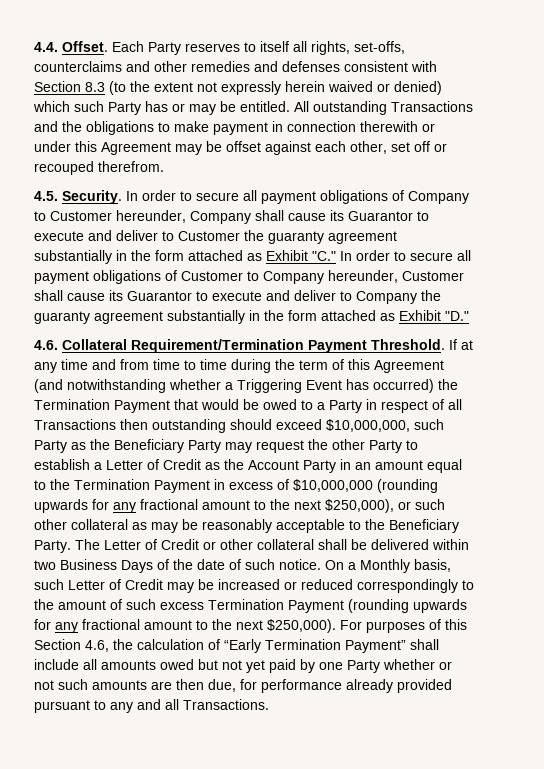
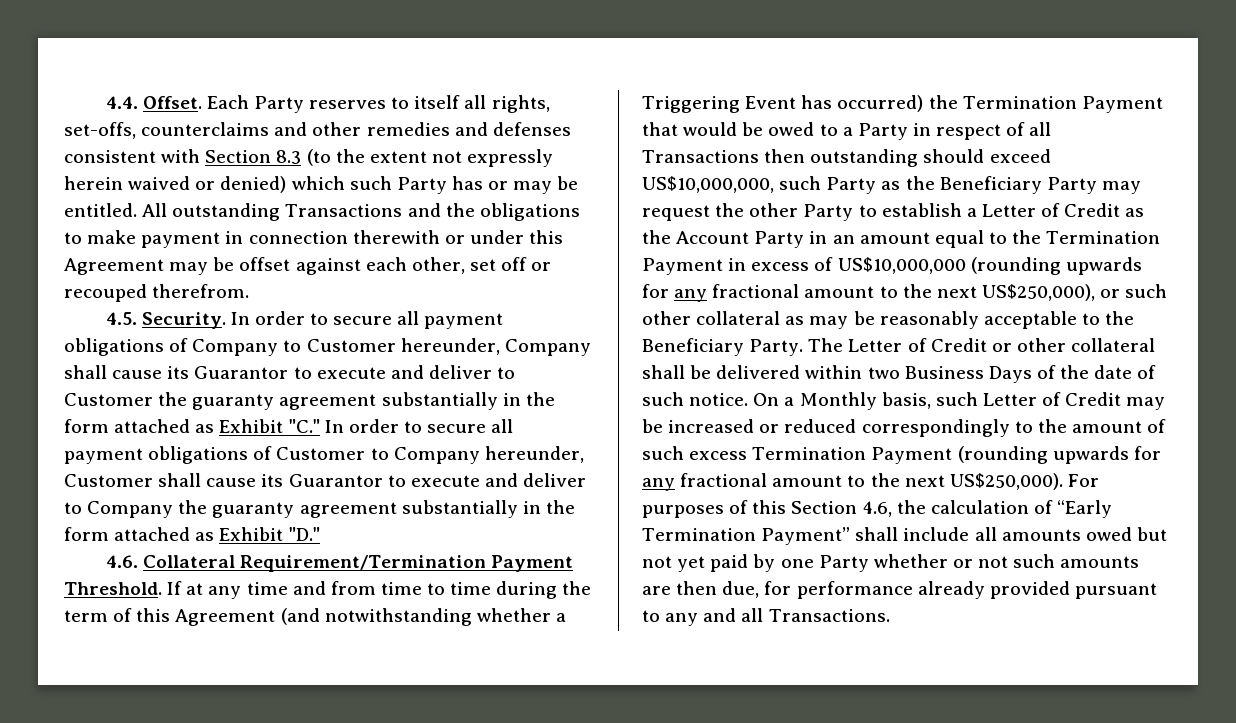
- If at any time and from time to time during the term of this Agreement (and notwithstanding whether a Triggering Event has occurred) the Termination Payment that would be owed to a Party in respect of all Transactions then outstanding should exceed $10,000,000, such Party as the Beneficiary Party may request the other Party to establish a Letter of Credit as the Account Party in an amount equal to the Termination Payment in excess of $10,000,000 (rounding upwards for any fractional amount to the next $250,000), or such other collateral as may be reasonably acceptable to the Beneficiary Party.
+ If at any time and from time to time during the term of this Agreement (and notwithstanding whether a Triggering Event has occurred) the Termination Payment that would be owed to a Party in respect of all Transactions then outstanding should exceed US$10,000,000, such Party as the Beneficiary Party may request the other Party to establish a Letter of Credit as the Account Party in an amount equal to the Termination Payment in excess of US$10,000,000 (rounding upwards for any fractional amount to the next US$250,000), or such other collateral as may be reasonably acceptable to the Beneficiary Party.
- On a Monthly basis, such Letter of Credit may be increased or reduced correspondingly to the amount of such excess Termination Payment (rounding upwards for any fractional amount to the next $250,000).
+ On a Monthly basis, such Letter of Credit may be increased or reduced correspondingly to the amount of such excess Termination Payment (rounding upwards for any fractional amount to the next US$250,000).

